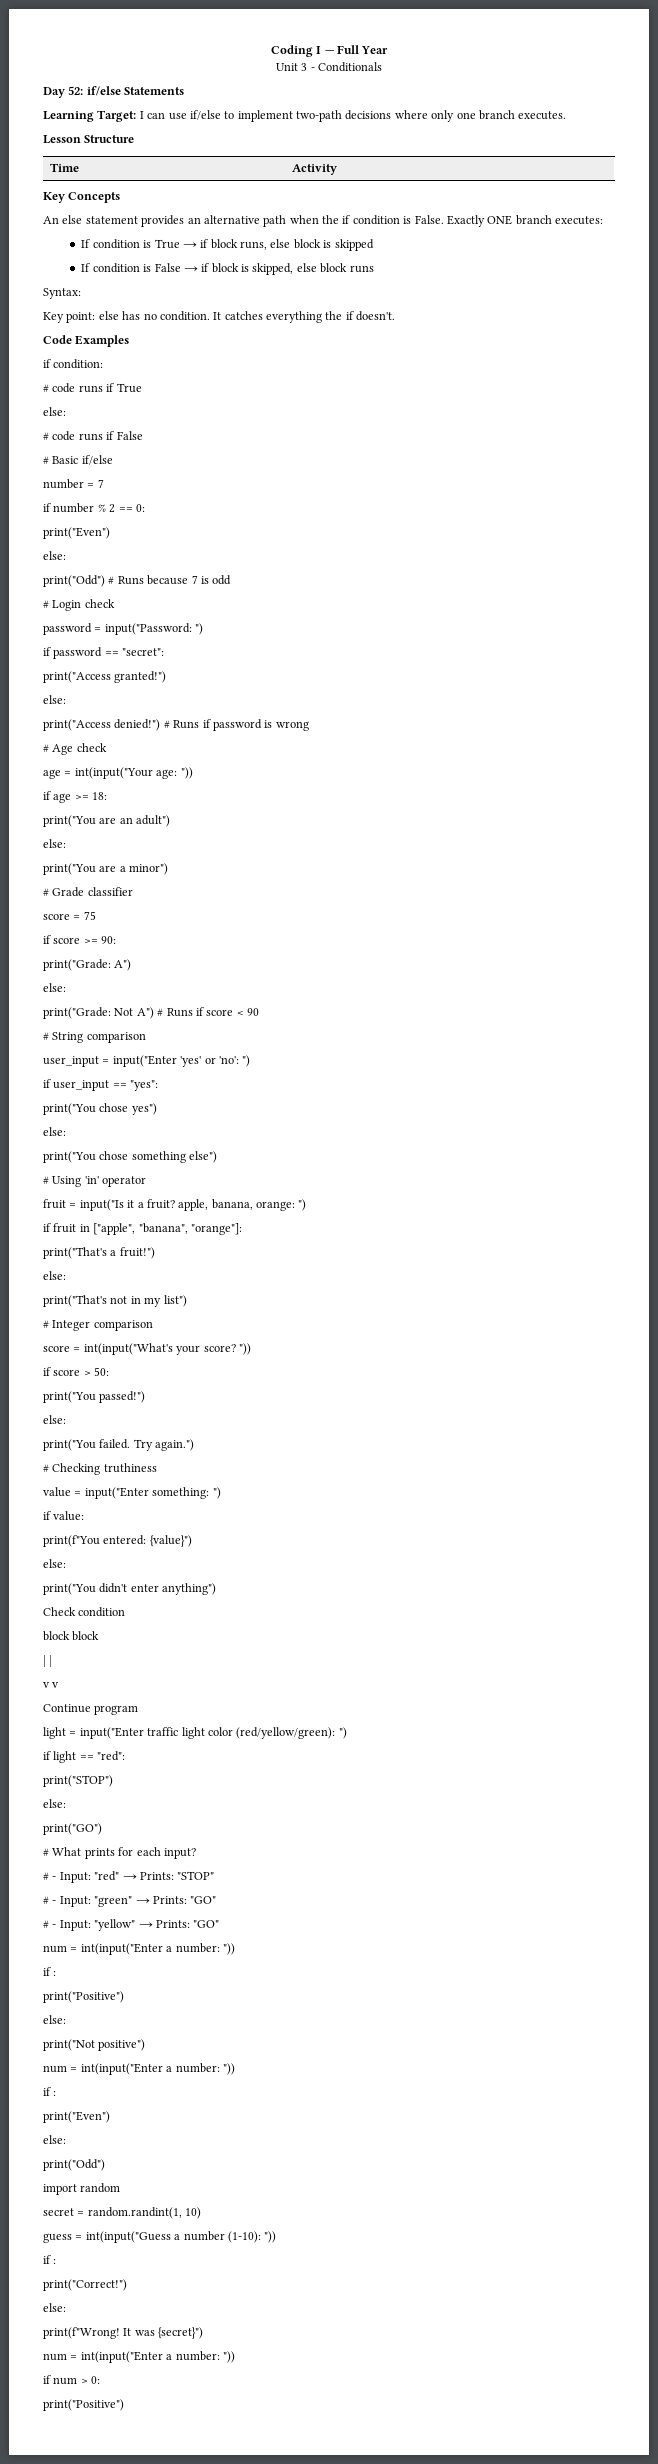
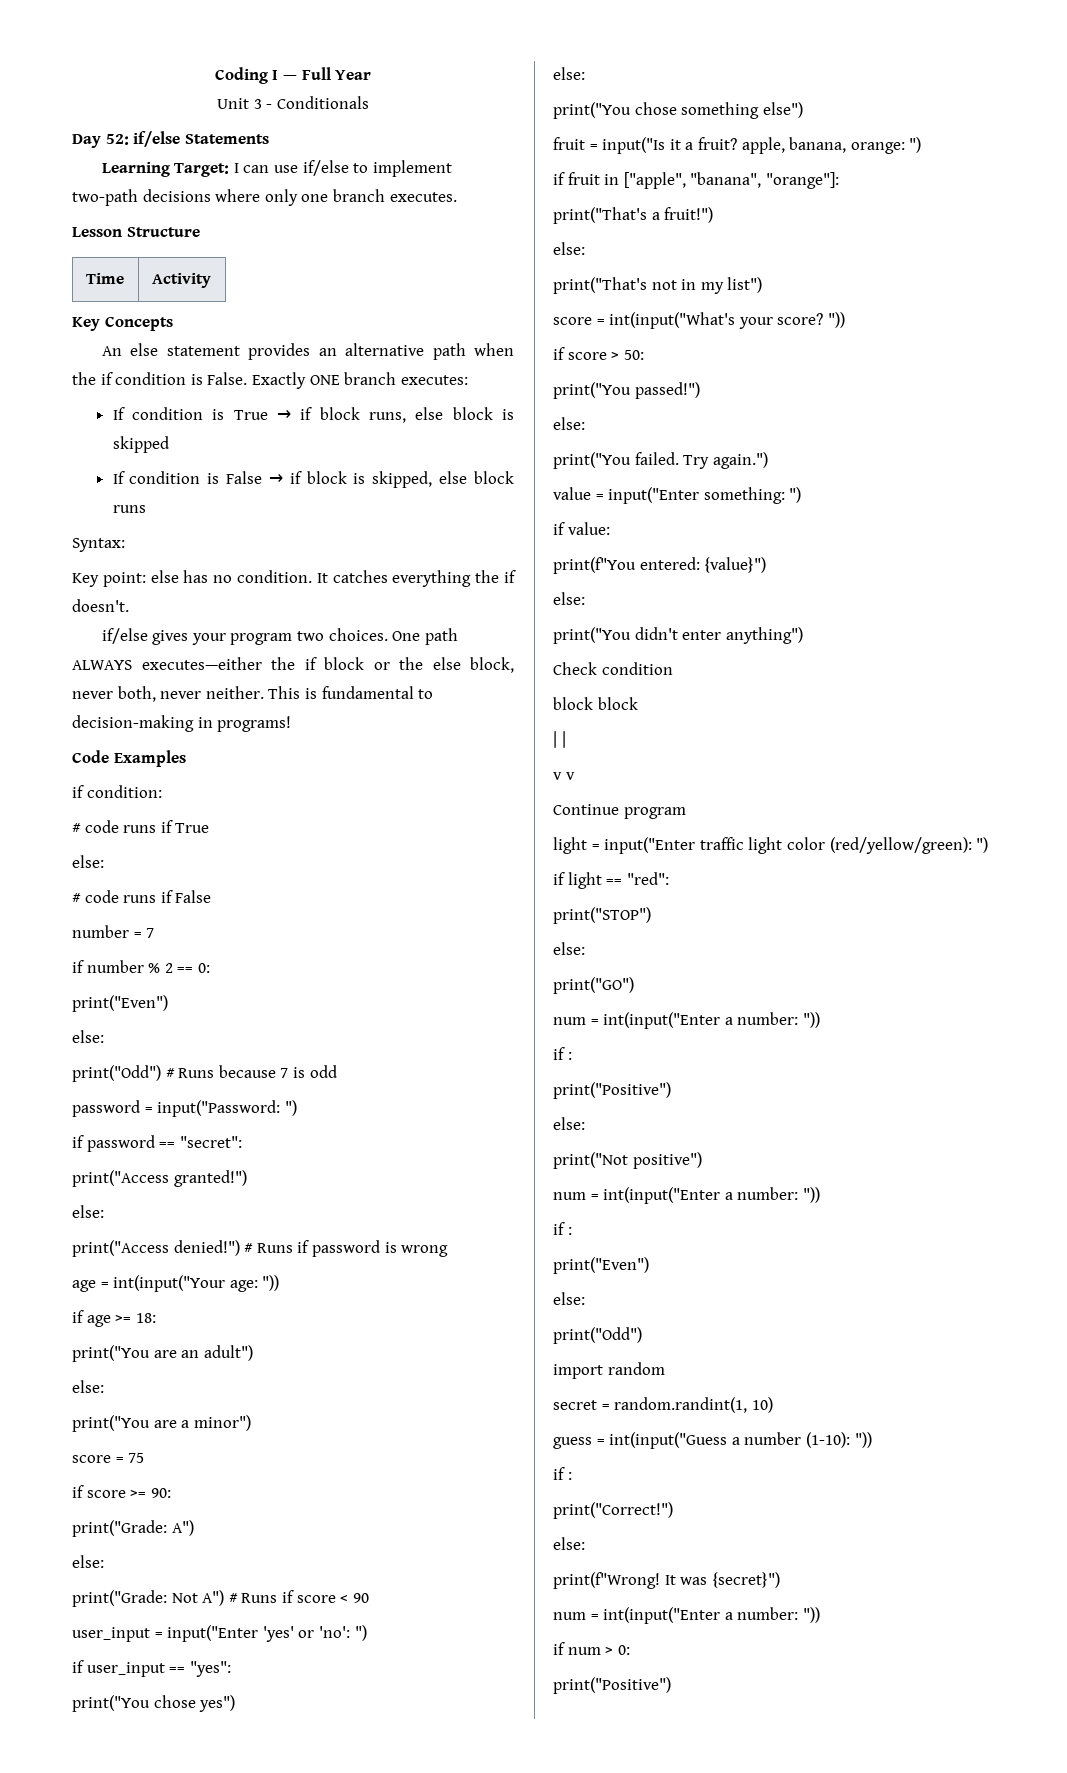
+ if/else gives your program two choices. One path ALWAYS executes—either the if block or the else block, never both, never neither. This is fundamental to decision-making in programs!
- # Basic if/else
- # Login check
- # Age check
- # Grade classifier
- # String comparison
- # Using 'in' operator
- # Integer comparison
- # Checking truthiness
- # What prints for each input?
- # - Input: "red" → Prints: "STOP"
- # - Input: "green" → Prints: "GO"
- # - Input: "yellow" → Prints: "GO"

